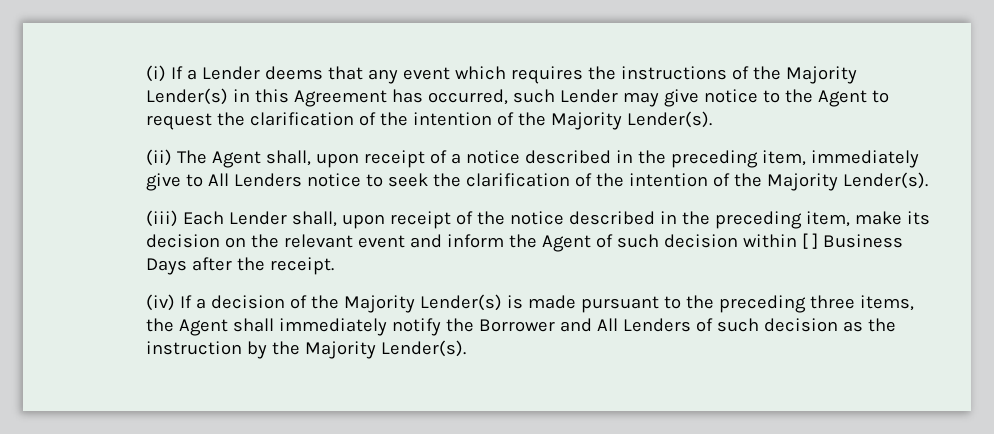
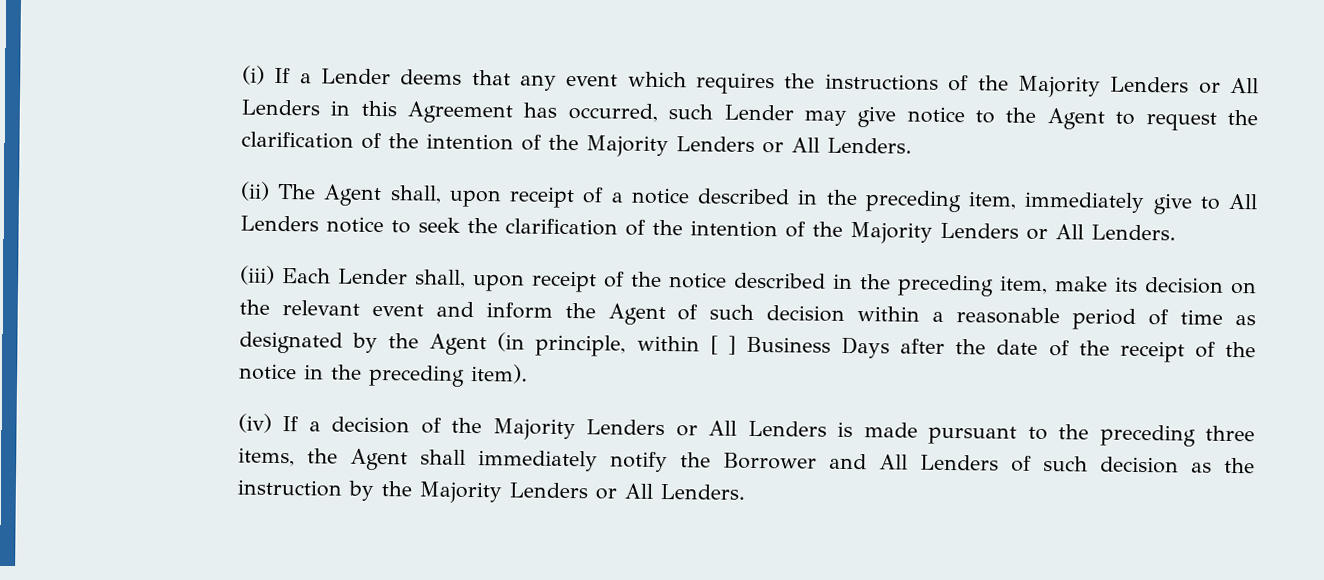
- (i) If a Lender deems that any event which requires the instructions of the Majority Lender(s) in this Agreement has occurred, such Lender may give notice to the Agent to request the clarification of the intention of the Majority Lender(s).
+ (i) If a Lender deems that any event which requires the instructions of the Majority Lenders or All Lenders in this Agreement has occurred, such Lender may give notice to the Agent to request the clarification of the intention of the Majority Lenders or All Lenders.
- (ii) The Agent shall, upon receipt of a notice described in the preceding item, immediately give to All Lenders notice to seek the clarification of the intention of the Majority Lender(s).
+ (ii) The Agent shall, upon receipt of a notice described in the preceding item, immediately give to All Lenders notice to seek the clarification of the intention of the Majority Lenders or All Lenders.
- (iii) Each Lender shall, upon receipt of the notice described in the preceding item, make its decision on the relevant event and inform the Agent of such decision within [ ] Business Days after the receipt.
+ (iii) Each Lender shall, upon receipt of the notice described in the preceding item, make its decision on the relevant event and inform the Agent of such decision within a reasonable period of time as designated by the Agent (in principle, within [ ] Business Days after the date of the receipt of the notice in the preceding item).
- (iv) If a decision of the Majority Lender(s) is made pursuant to the preceding three items, the Agent shall immediately notify the Borrower and All Lenders of such decision as the instruction by the Majority Lender(s).
+ (iv) If a decision of the Majority Lenders or All Lenders is made pursuant to the preceding three items, the Agent shall immediately notify the Borrower and All Lenders of such decision as the instruction by the Majority Lenders or All Lenders.

